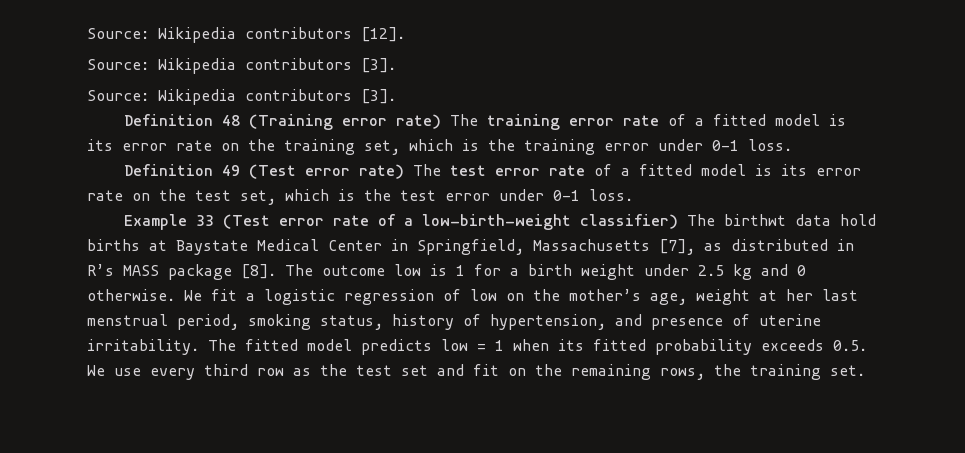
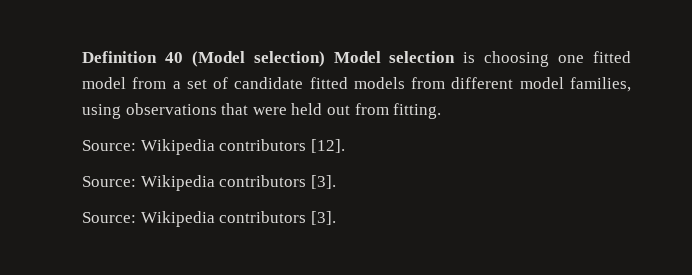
+ Definition 40 (Model selection) Model selection is choosing one fitted model from a set of candidate fitted models from different model families, using observations that were held out from fitting.
- Definition 48 (Training error rate) The training error rate of a fitted model is its error rate on the training set, which is the training error under 0-1 loss.
- Definition 49 (Test error rate) The test error rate of a fitted model is its error rate on the test set, which is the test error under 0-1 loss.
- Example 33 (Test error rate of a low-birth-weight classifier) The birthwt data hold births at Baystate Medical Center in Springfield, Massachusetts [7], as distributed in R’s MASS package [8]. The outcome low is 1 for a birth weight under 2.5 kg and 0 otherwise. We fit a logistic regression of low on the mother’s age, weight at her last menstrual period, smoking status, history of hypertension, and presence of uterine irritability. The fitted model predicts low = 1 when its fitted probability exceeds 0.5. We use every third row as the test set and fit on the remaining rows, the training set.

